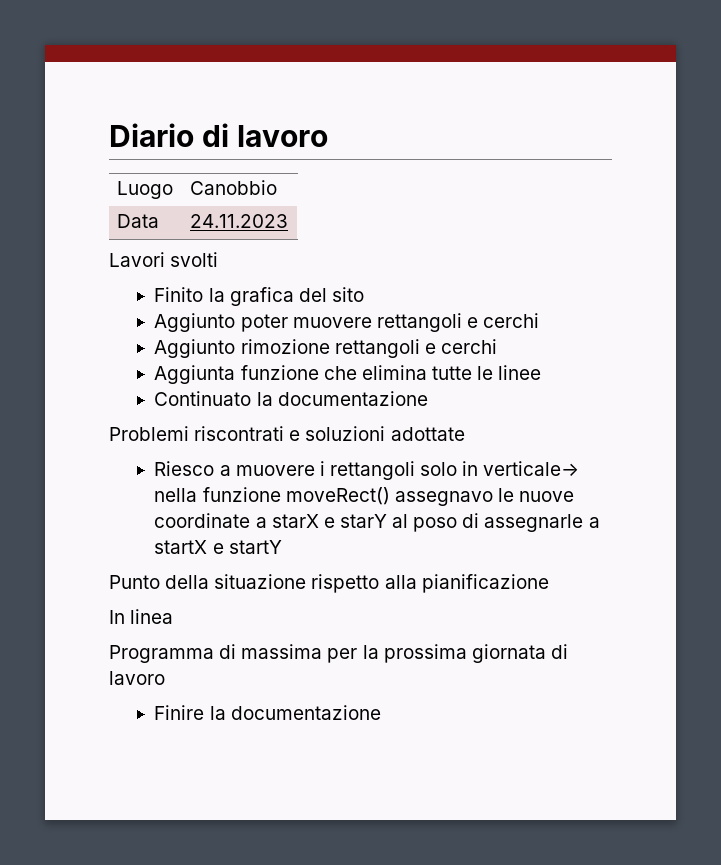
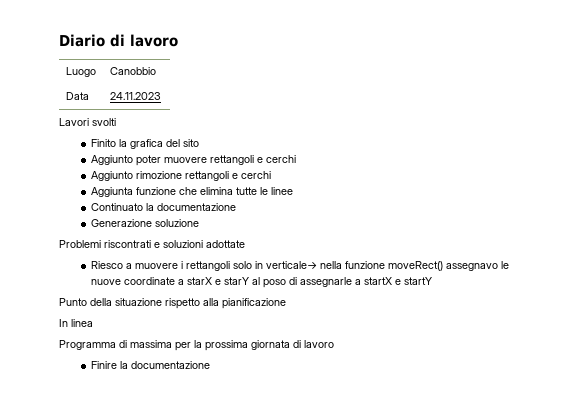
+ Generazione soluzione

